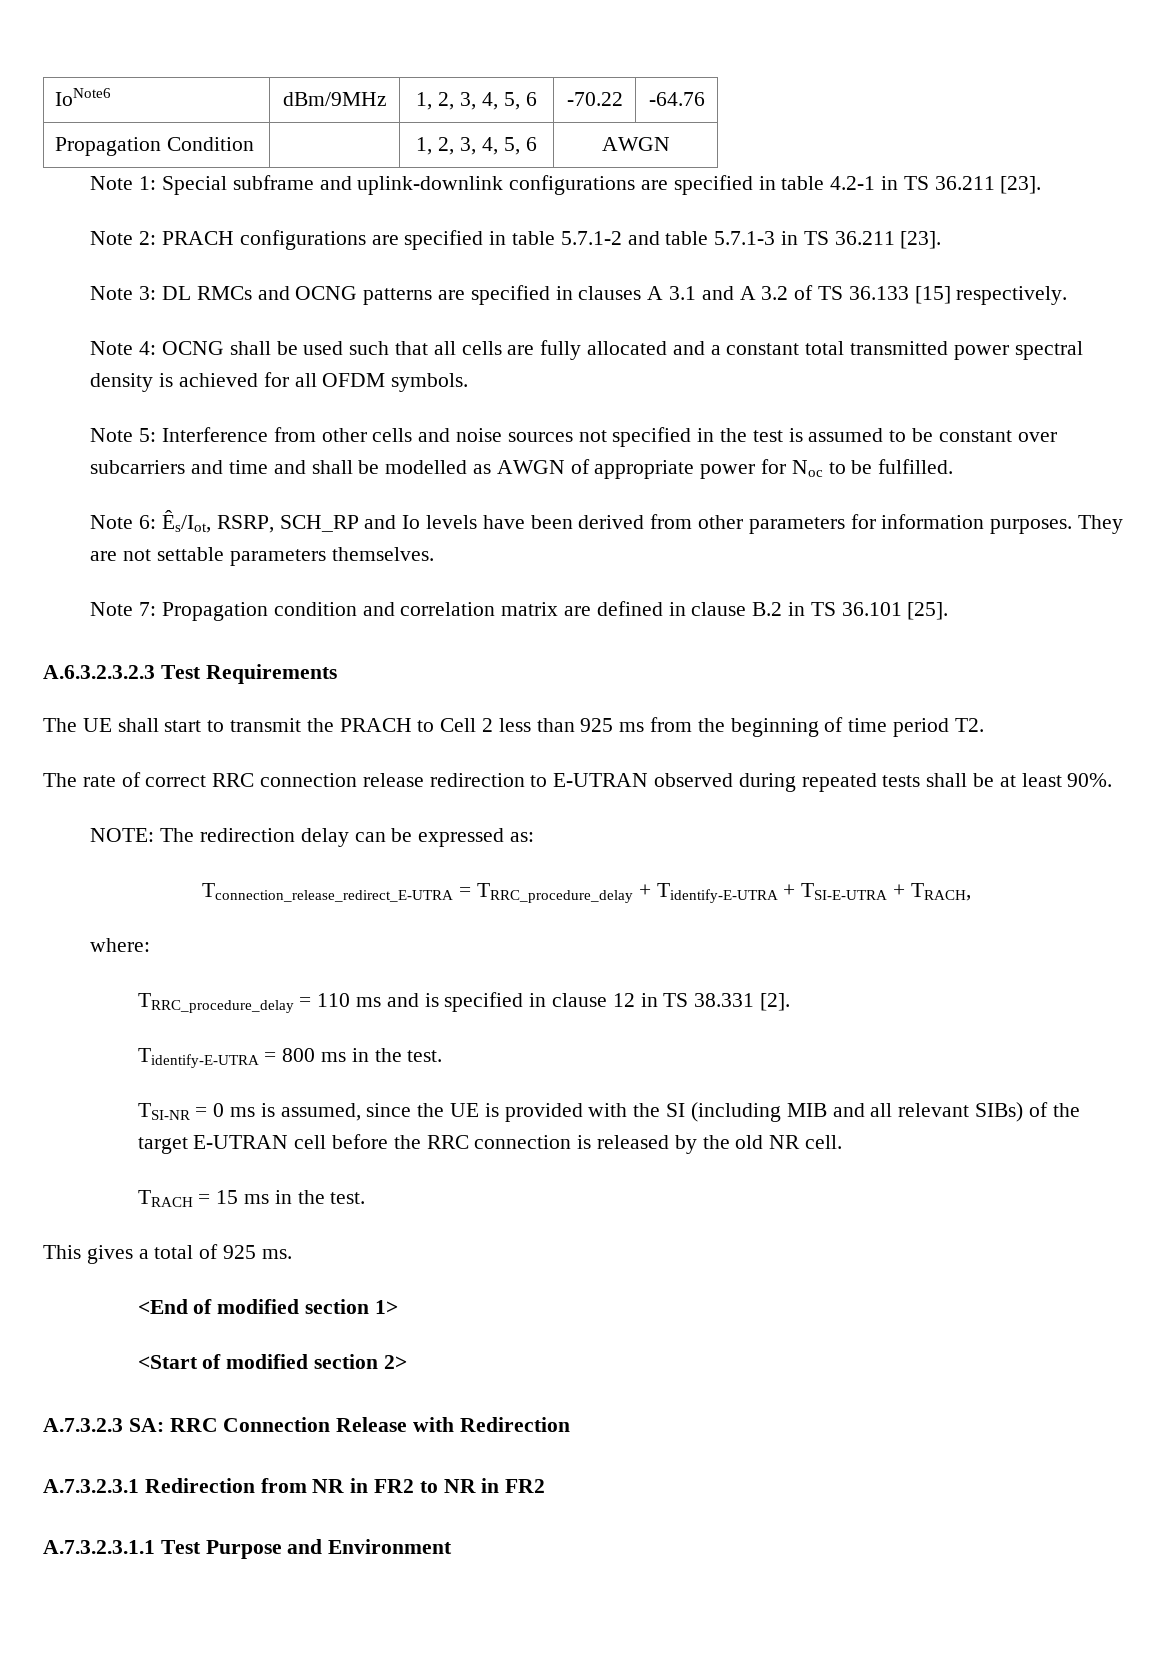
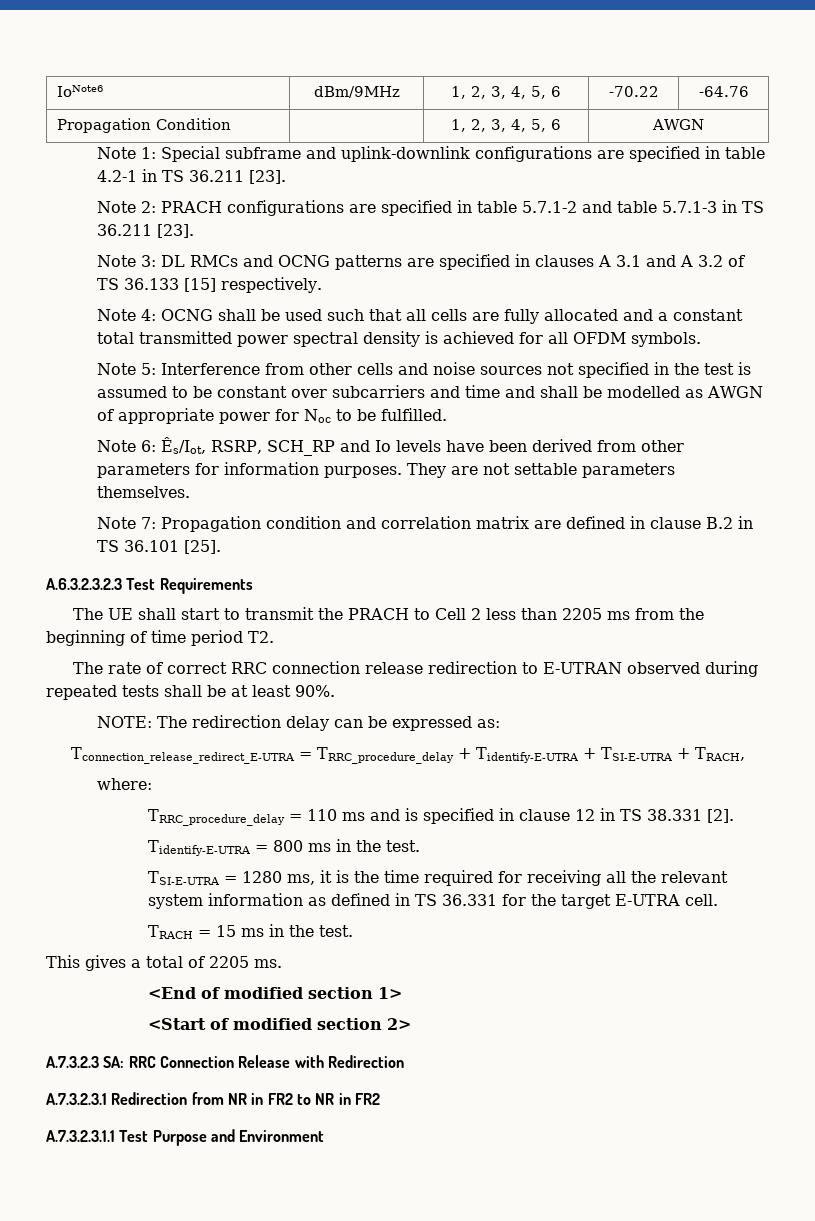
- The UE shall start to transmit the PRACH to Cell 2 less than 925 ms from the beginning of time period T2.
+ The UE shall start to transmit the PRACH to Cell 2 less than 2205 ms from the beginning of time period T2.
- TSI-NR = 0 ms is assumed, since the UE is provided with the SI (including MIB and all relevant SIBs) of the target E-UTRAN cell before the RRC connection is released by the old NR cell.
+ TSI-E-UTRA = 1280 ms, it is the time required for receiving all the relevant system information as defined in TS 36.331 for the target E-UTRA cell.
- This gives a total of 925 ms.
+ This gives a total of 2205 ms.

